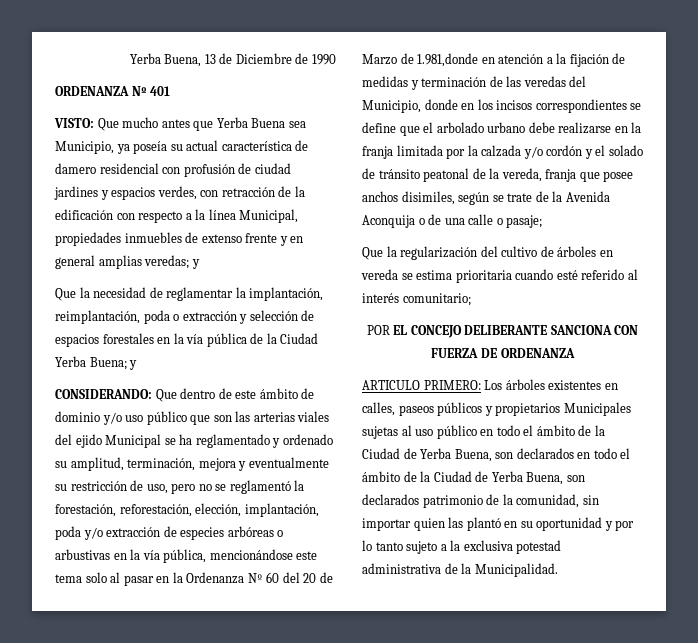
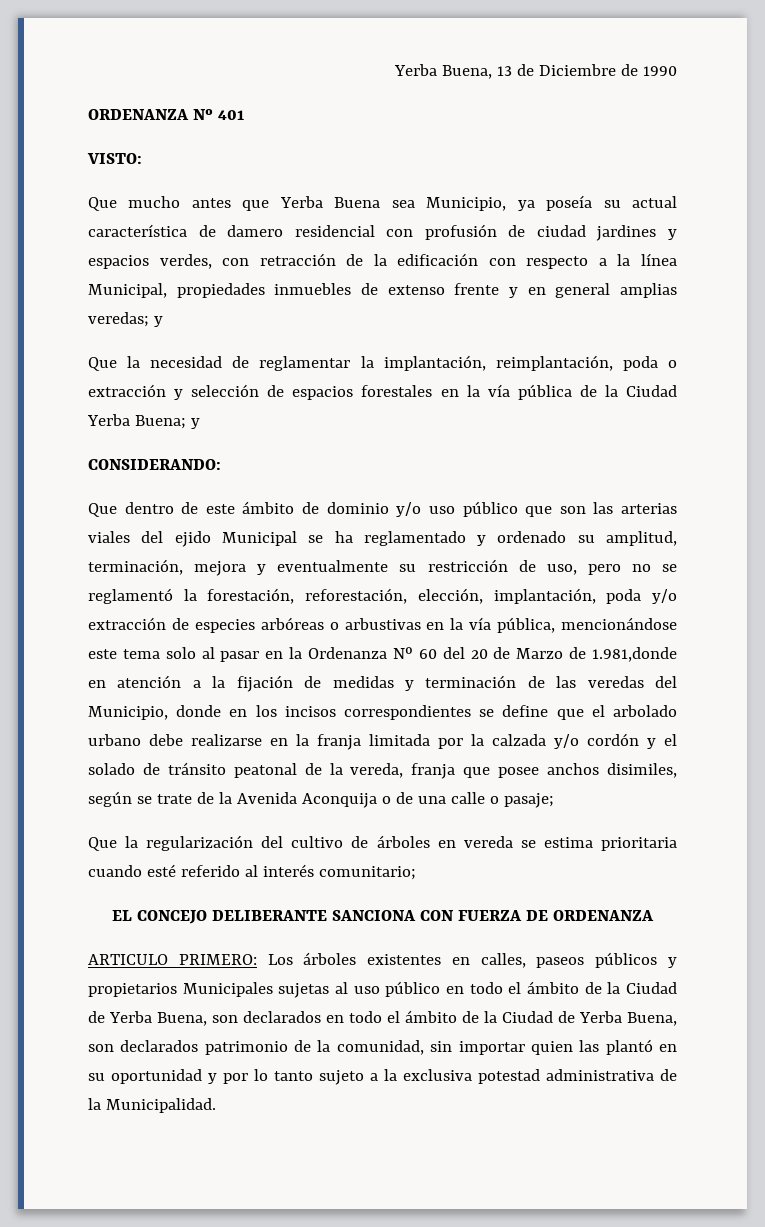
- VISTO: Que mucho antes que Yerba Buena sea Municipio, ya poseía su actual característica de damero residencial con profusión de ciudad jardines y espacios verdes, con retracción de la edificación con respecto a la línea Municipal, propiedades inmuebles de extenso frente y en general amplias veredas; y
+ VISTO:
+ Que mucho antes que Yerba Buena sea Municipio, ya poseía su actual característica de damero residencial con profusión de ciudad jardines y espacios verdes, con retracción de la edificación con respecto a la línea Municipal, propiedades inmuebles de extenso frente y en general amplias veredas; y
- CONSIDERANDO: Que dentro de este ámbito de dominio y/o uso público que son las arterias viales del ejido Municipal se ha reglamentado y ordenado su amplitud, terminación, mejora y eventualmente su restricción de uso, pero no se reglamentó la forestación, reforestación, elección, implantación, poda y/o extracción de especies arbóreas o arbustivas en la vía pública, mencionándose este tema solo al pasar en la Ordenanza Nº 60 del 20 de Marzo de 1.981,donde en atención a la fijación de medidas y terminación de las veredas del Municipio, donde en los incisos correspondientes se define que el arbolado urbano debe realizarse en la franja limitada por la calzada y/o cordón y el solado de tránsito peatonal de la vereda, franja que posee anchos disimiles, según se trate de la Avenida Aconquija o de una calle o pasaje;
+ CONSIDERANDO:
+ Que dentro de este ámbito de dominio y/o uso público que son las arterias viales del ejido Municipal se ha reglamentado y ordenado su amplitud, terminación, mejora y eventualmente su restricción de uso, pero no se reglamentó la forestación, reforestación, elección, implantación, poda y/o extracción de especies arbóreas o arbustivas en la vía pública, mencionándose este tema solo al pasar en la Ordenanza Nº 60 del 20 de Marzo de 1.981,donde en atención a la fijación de medidas y terminación de las veredas del Municipio, donde en los incisos correspondientes se define que el arbolado urbano debe realizarse en la franja limitada por la calzada y/o cordón y el solado de tránsito peatonal de la vereda, franja que posee anchos disimiles, según se trate de la Avenida Aconquija o de una calle o pasaje;
- POR EL CONCEJO DELIBERANTE SANCIONA CON FUERZA DE ORDENANZA
+ EL CONCEJO DELIBERANTE SANCIONA CON FUERZA DE ORDENANZA

